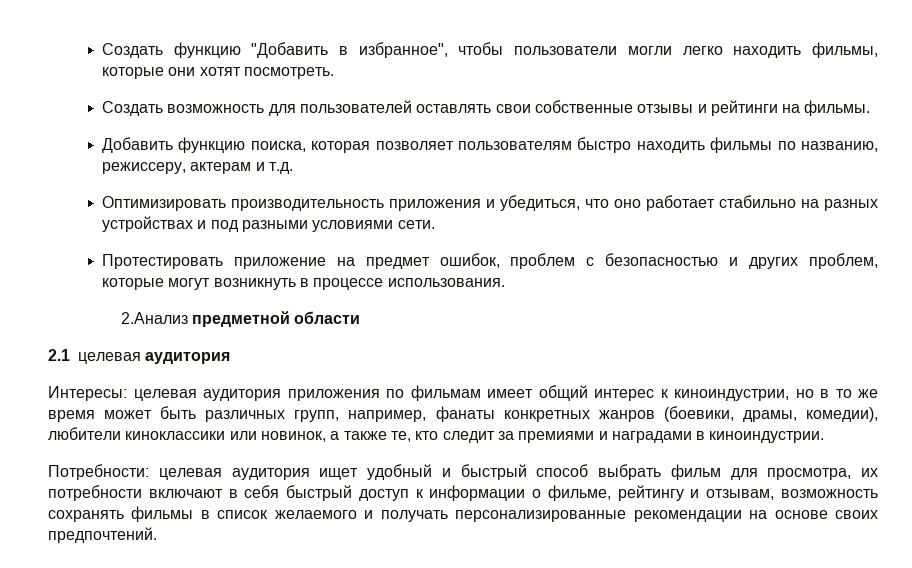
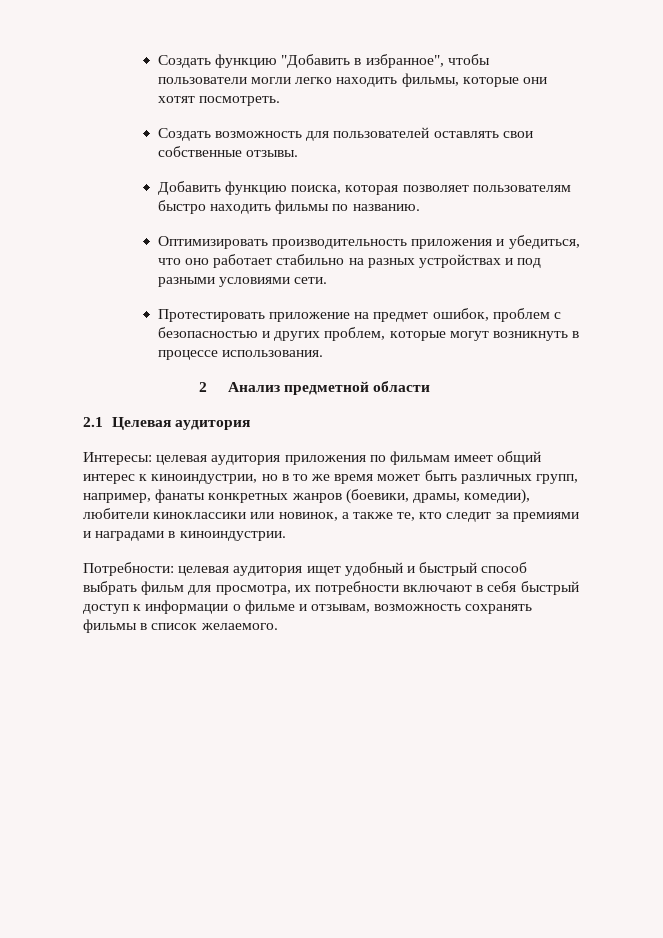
- Создать возможность для пользователей оставлять свои собственные отзывы и рейтинги на фильмы.
+ Создать возможность для пользователей оставлять свои собственные отзывы.
- Добавить функцию поиска, которая позволяет пользователям быстро находить фильмы по названию, режиссеру, актерам и т.д.
+ Добавить функцию поиска, которая позволяет пользователям быстро находить фильмы по названию.
- 2.Анализ предметной области
+ 2 Анализ предметной области
- 2.1 целевая аудитория
+ 2.1 Целевая аудитория
- Потребности: целевая аудитория ищет удобный и быстрый способ выбрать фильм для просмотра, их потребности включают в себя быстрый доступ к информации о фильме, рейтингу и отзывам, возможность сохранять фильмы в список желаемого и получать персонализированные рекомендации на основе своих предпочтений.
+ Потребности: целевая аудитория ищет удобный и быстрый способ выбрать фильм для просмотра, их потребности включают в себя быстрый доступ к информации о фильме и отзывам, возможность сохранять фильмы в список желаемого.

